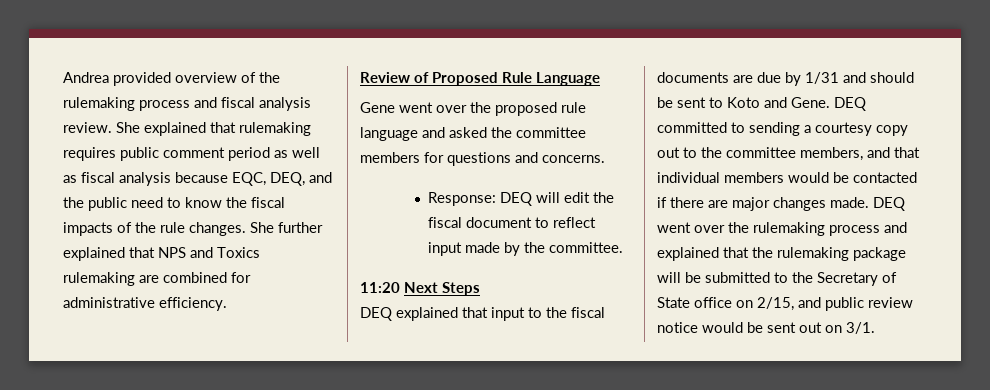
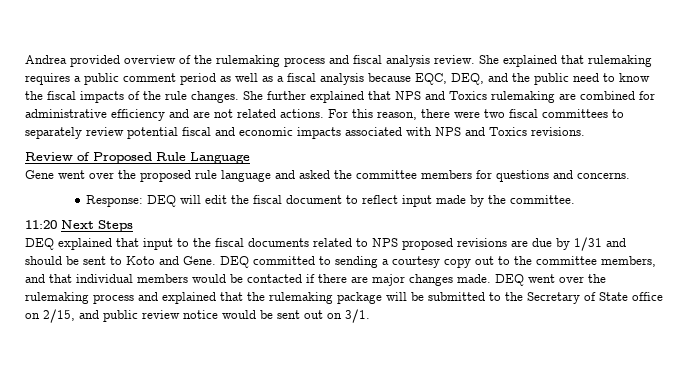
- She explained that rulemaking requires public comment period as well as fiscal analysis because EQC, DEQ, and the public need to know the fiscal impacts of the rule changes.
+ She explained that rulemaking requires a public comment period as well as a fiscal analysis because EQC, DEQ, and the public need to know the fiscal impacts of the rule changes.
- She further explained that NPS and Toxics rulemaking are combined for administrative efficiency.
+ She further explained that NPS and Toxics rulemaking are combined for administrative efficiency and are not related actions. For this reason, there were two fiscal committees to separately review potential fiscal and economic impacts associated with NPS and Toxics revisions.
- DEQ explained that input to the fiscal documents are due by 1/31 and should be sent to Koto and Gene.
+ DEQ explained that input to the fiscal documents related to NPS proposed revisions are due by 1/31 and should be sent to Koto and Gene.

